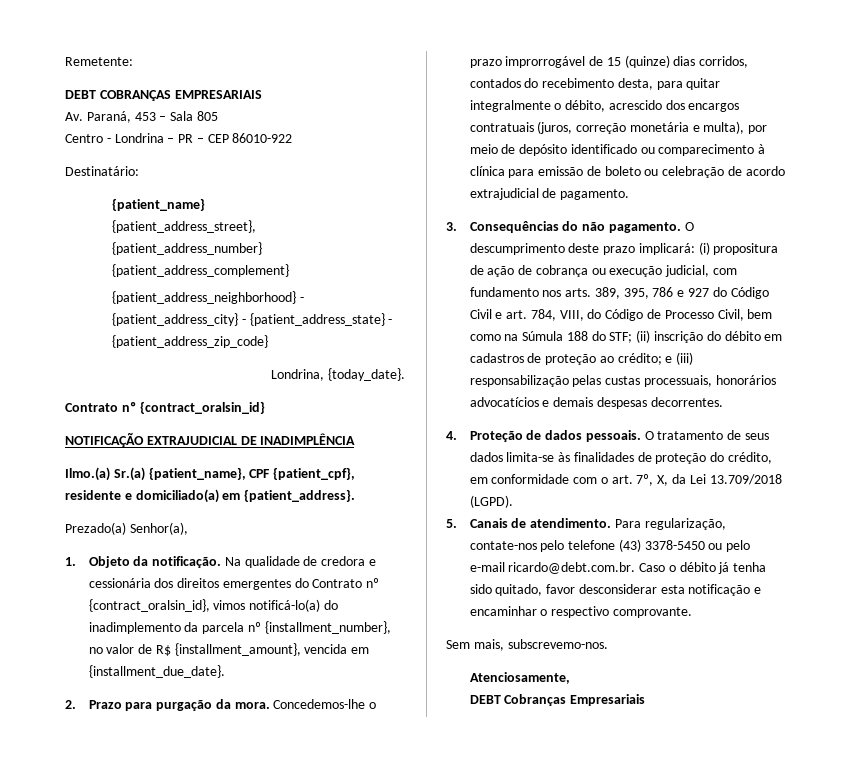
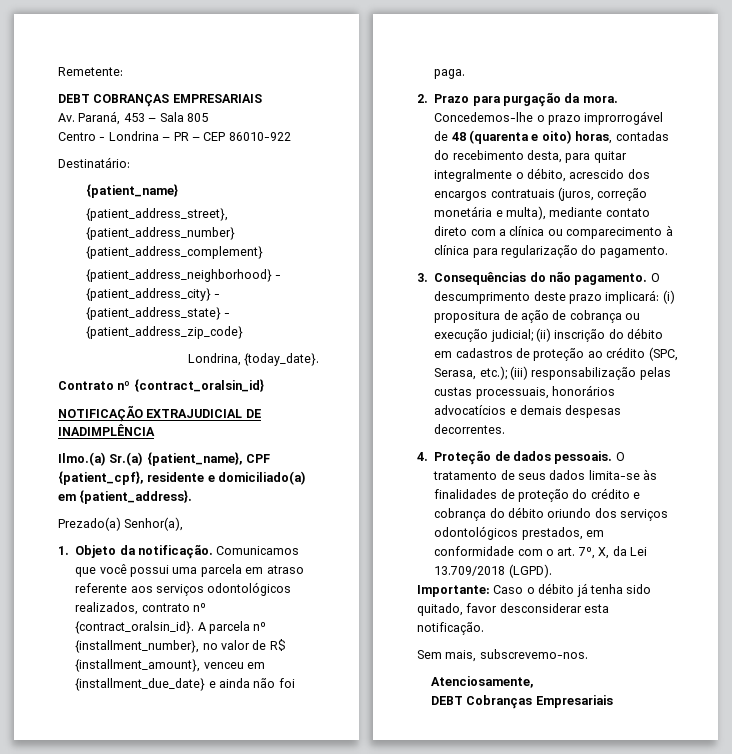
- Na qualidade de credora e cessionária dos direitos emergentes do Contrato nº {contract_oralsin_id}, vimos notificá-lo(a) do inadimplemento da parcela nº {installment_number}, no valor de R$ {installment_amount}, vencida em {installment_due_date}.
+ Comunicamos que você possui uma parcela em atraso referente aos serviços odontológicos realizados, contrato nº {contract_oralsin_id}. A parcela nº {installment_number}, no valor de R$ {installment_amount}, venceu em {installment_due_date} e ainda não foi paga.
- Concedemos-lhe o prazo improrrogável de 15 (quinze) dias corridos, contados do recebimento desta, para quitar integralmente o débito, acrescido dos encargos contratuais (juros, correção monetária e multa), por meio de depósito identificado ou comparecimento à clínica para emissão de boleto ou celebração de acordo extrajudicial de pagamento.
+ Concedemos-lhe o prazo improrrogável de 48 (quarenta e oito) horas, contadas do recebimento desta, para quitar integralmente o débito, acrescido dos encargos contratuais (juros, correção monetária e multa), mediante contato direto com a clínica ou comparecimento à clínica para regularização do pagamento.
- O descumprimento deste prazo implicará: (i) propositura de ação de cobrança ou execução judicial, com fundamento nos arts. 389, 395, 786 e 927 do Código Civil e art. 784, VIII, do Código de Processo Civil, bem como na Súmula 188 do STF; (ii) inscrição do débito em cadastros de proteção ao crédito; e (iii) responsabilização pelas custas processuais, honorários advocatícios e demais despesas decorrentes.
+ O descumprimento deste prazo implicará: (i) propositura de ação de cobrança ou execução judicial; (ii) inscrição do débito em cadastros de proteção ao crédito (SPC, Serasa, etc.); (iii) responsabilização pelas custas processuais, honorários advocatícios e demais despesas decorrentes.
- O tratamento de seus dados limita-se às finalidades de proteção do crédito, em conformidade com o art. 7º, X, da Lei 13.709/2018 (LGPD).
+ O tratamento de seus dados limita-se às finalidades de proteção do crédito e cobrança do débito oriundo dos serviços odontológicos prestados, em conformidade com o art. 7º, X, da Lei 13.709/2018 (LGPD).
- 5. Canais de atendimento. Para regularização, contate-nos pelo telefone (43) 3378-5450 ou pelo e-mail ricardo@debt.com.br. Caso o débito já tenha sido quitado, favor desconsiderar esta notificação e encaminhar o respectivo comprovante.
+ Importante: Caso o débito já tenha sido quitado, favor desconsiderar esta notificação.

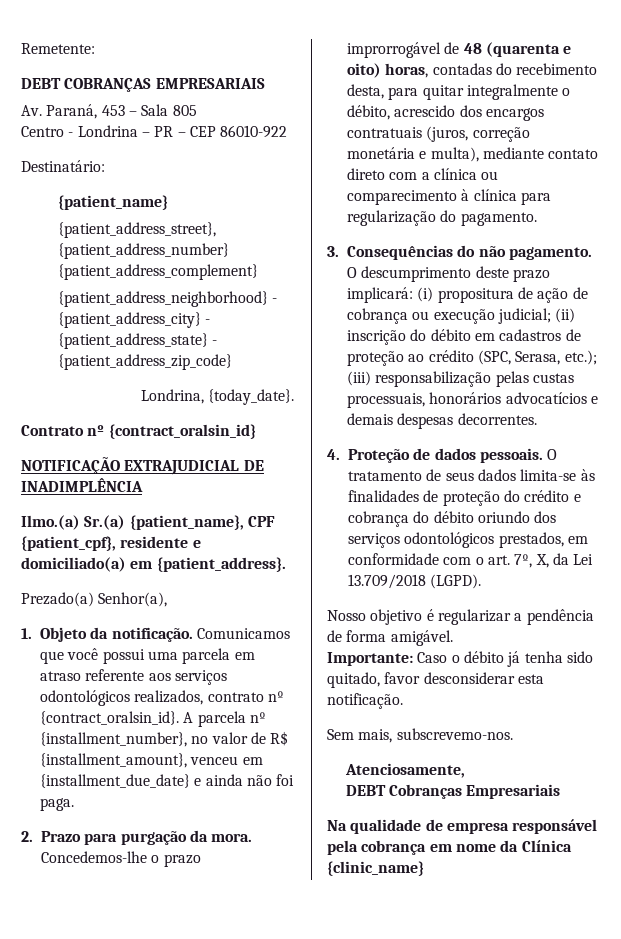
+ Nosso objetivo é regularizar a pendência de forma amigável.
+ Na qualidade de empresa responsável pela cobrança em nome da Clínica {clinic_name}

